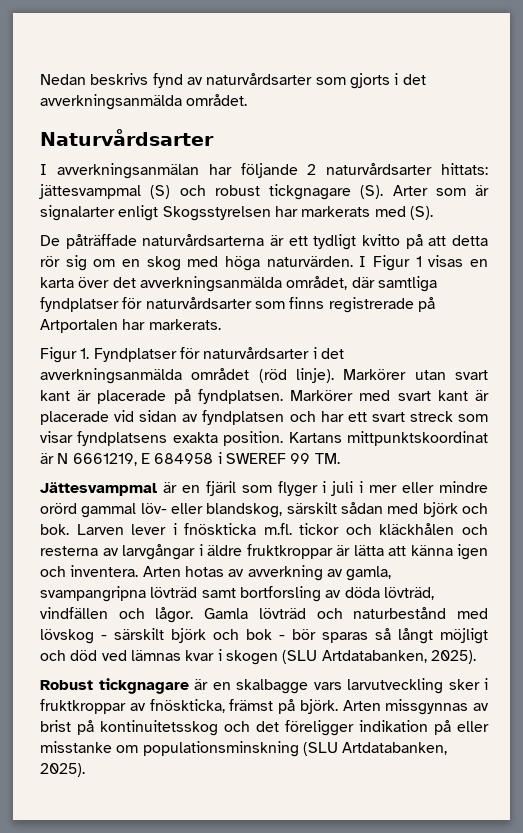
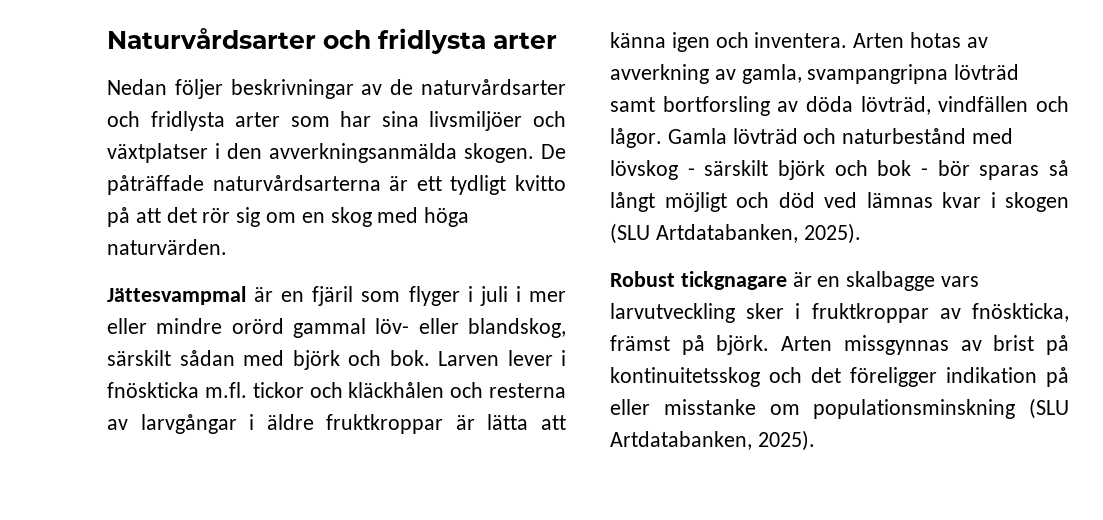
- Nedan beskrivs fynd av naturvårdsarter som gjorts i det avverkningsanmälda området.
- Naturvårdsarter
- I avverkningsanmälan har följande 2 naturvårdsarter hittats: jättesvampmal (S) och robust tickgnagare (S). Arter som är signalarter enligt Skogsstyrelsen har markerats med (S).
- De påträffade naturvårdsarterna är ett tydligt kvitto på att detta rör sig om en skog med höga naturvärden. I Figur 1 visas en karta över det avverkningsanmälda området, där samtliga fyndplatser för naturvårdsarter som finns registrerade på Artportalen har markerats.
- Figur 1. Fyndplatser för naturvårdsarter i det avverkningsanmälda området (röd linje). Markörer utan svart kant är placerade på fyndplatsen. Markörer med svart kant är placerade vid sidan av fyndplatsen och har ett svart streck som visar fyndplatsens exakta position. Kartans mittpunktskoordinat är N 6661219, E 684958 i SWEREF 99 TM.
+ Naturvårdsarter och fridlysta arter
+ Nedan följer beskrivningar av de naturvårdsarter och fridlysta arter som har sina livsmiljöer och växtplatser i den avverkningsanmälda skogen. De påträffade naturvårdsarterna är ett tydligt kvitto på att det rör sig om en skog med höga naturvärden.

